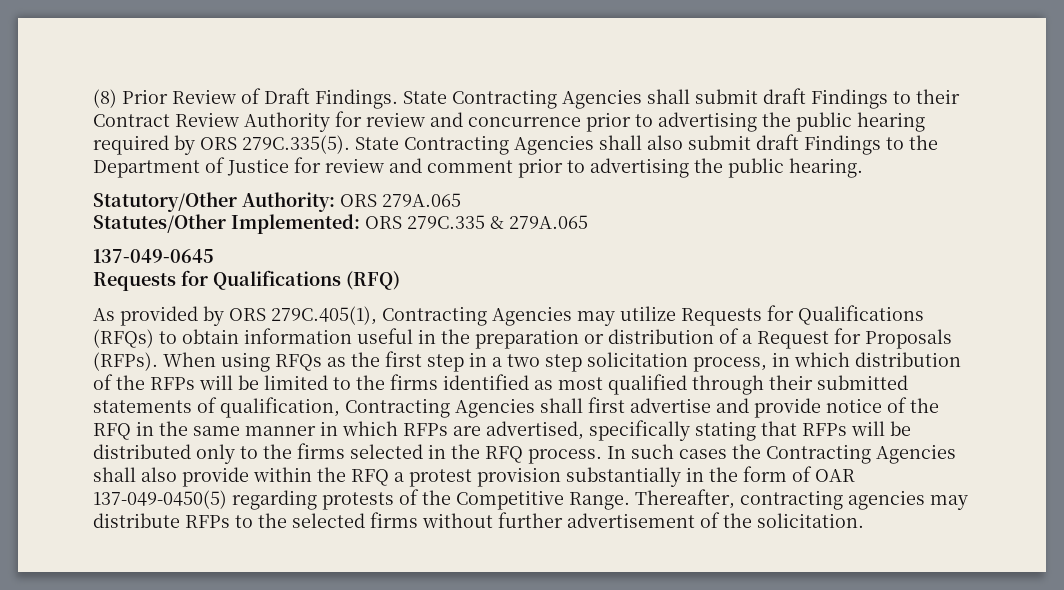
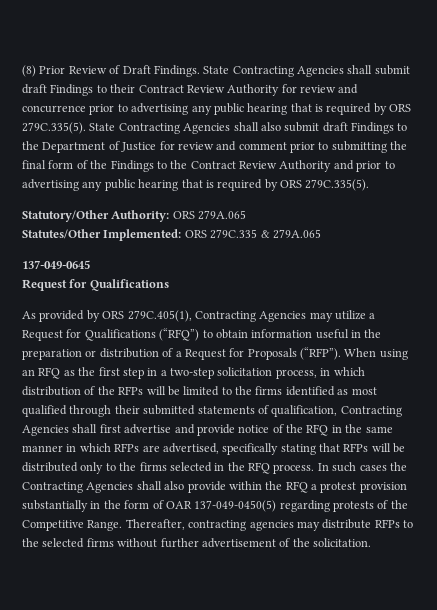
- State Contracting Agencies shall submit draft Findings to their Contract Review Authority for review and concurrence prior to advertising the public hearing required by ORS 279C.335(5). State Contracting Agencies shall also submit draft Findings to the Department of Justice for review and comment prior to advertising the public hearing.
+ State Contracting Agencies shall submit draft Findings to their Contract Review Authority for review and concurrence prior to advertising any public hearing that is required by ORS 279C.335(5). State Contracting Agencies shall also submit draft Findings to the Department of Justice for review and comment prior to submitting the final form of the Findings to the Contract Review Authority and prior to advertising any public hearing that is required by ORS 279C.335(5).
  137-049-0645
- Requests for Qualifications (RFQ)
+ Request for Qualifications
- As provided by ORS 279C.405(1), Contracting Agencies may utilize Requests for Qualifications (RFQs) to obtain information useful in the preparation or distribution of a Request for Proposals (RFPs).
+ As provided by ORS 279C.405(1), Contracting Agencies may utilize a Request for Qualifications (“RFQ”) to obtain information useful in the preparation or distribution of a Request for Proposals (“RFP”).
- When using RFQs as the first step in a two step solicitation process, in which distribution of the RFPs will be limited to the firms identified as most qualified through their submitted statements of qualification, Contracting Agencies shall first advertise and provide notice of the RFQ in the same manner in which RFPs are advertised, specifically stating that RFPs will be distributed only to the firms selected in the RFQ process.
+ When using an RFQ as the first step in a two-step solicitation process, in which distribution of the RFPs will be limited to the firms identified as most qualified through their submitted statements of qualification, Contracting Agencies shall first advertise and provide notice of the RFQ in the same manner in which RFPs are advertised, specifically stating that RFPs will be distributed only to the firms selected in the RFQ process.

